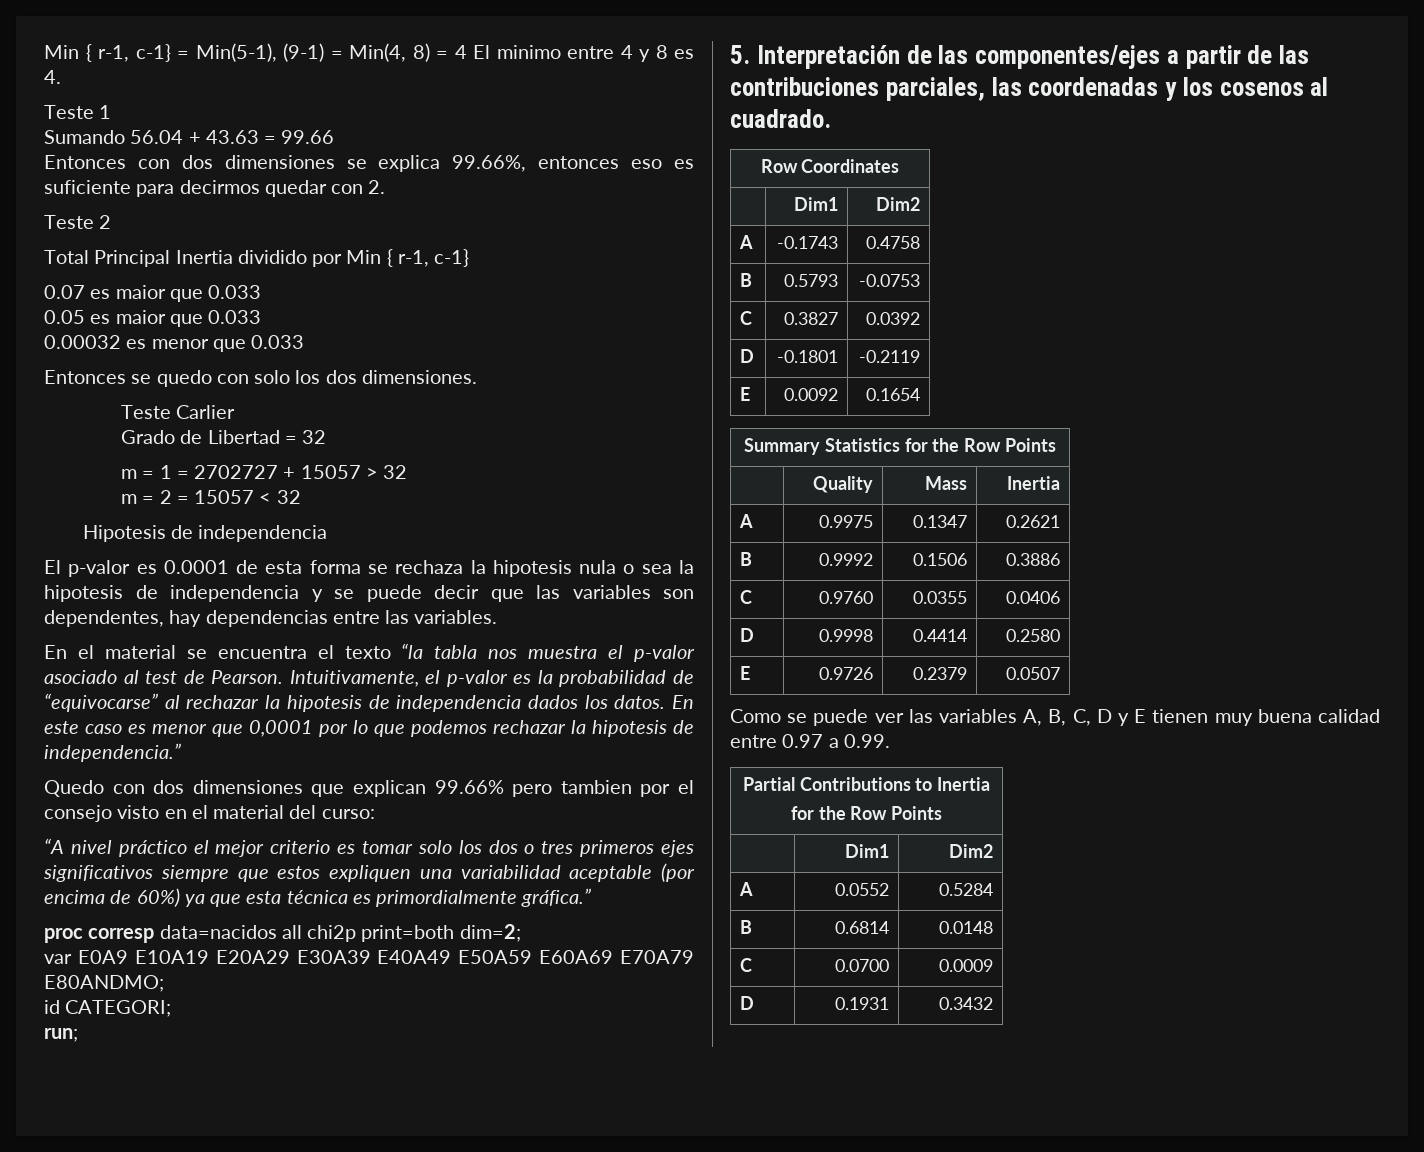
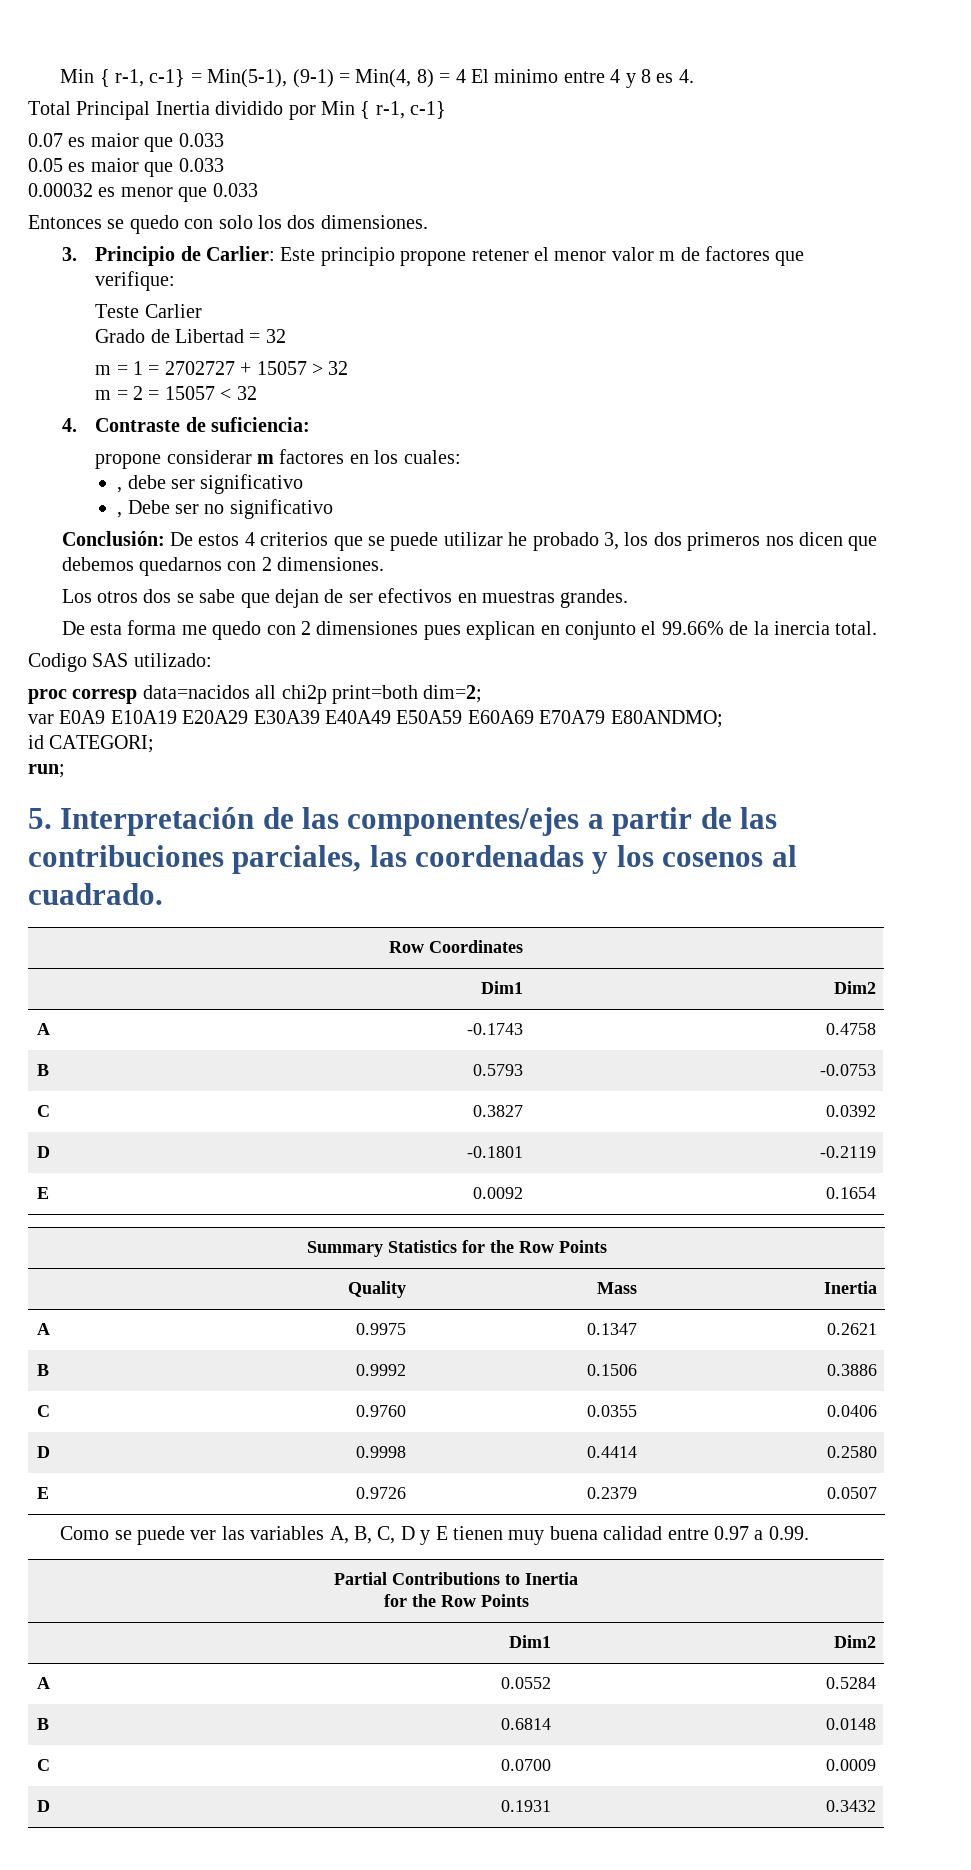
- Teste 1
- Sumando 56.04 + 43.63 = 99.66
- Entonces con dos dimensiones se explica 99.66%, entonces eso es suficiente para decirmos quedar con 2.
- Teste 2
+ 3. Principio de Carlier: Este principio propone retener el menor valor m de factores que verifique:
- Hipotesis de independencia
- El p-valor es 0.0001 de esta forma se rechaza la hipotesis nula o sea la hipotesis de independencia y se puede decir que las variables son dependentes, hay dependencias entre las variables.
- En el material se encuentra el texto “la tabla nos muestra el p-valor asociado al test de Pearson. Intuitivamente, el p-valor es la probabilidad de “equivocarse” al rechazar la hipotesis de independencia dados los datos. En este caso es menor que 0,0001 por lo que podemos rechazar la hipotesis de independencia.”
- Quedo con dos dimensiones que explican 99.66% pero tambien por el consejo visto en el material del curso:
- “A nivel práctico el mejor criterio es tomar solo los dos o tres primeros ejes significativos siempre que estos expliquen una variabilidad aceptable (por encima de 60%) ya que esta técnica es primordialmente gráfica.”
+ 4. Contraste de suficiencia:
+ propone considerar m factores en los cuales:
+ , debe ser significativo
+ , Debe ser no significativo
+ Conclusión: De estos 4 criterios que se puede utilizar he probado 3, los dos primeros nos dicen que debemos quedarnos con 2 dimensiones.
+ Los otros dos se sabe que dejan de ser efectivos en muestras grandes.
+ De esta forma me quedo con 2 dimensiones pues explican en conjunto el 99.66% de la inercia total.
+ Codigo SAS utilizado:

